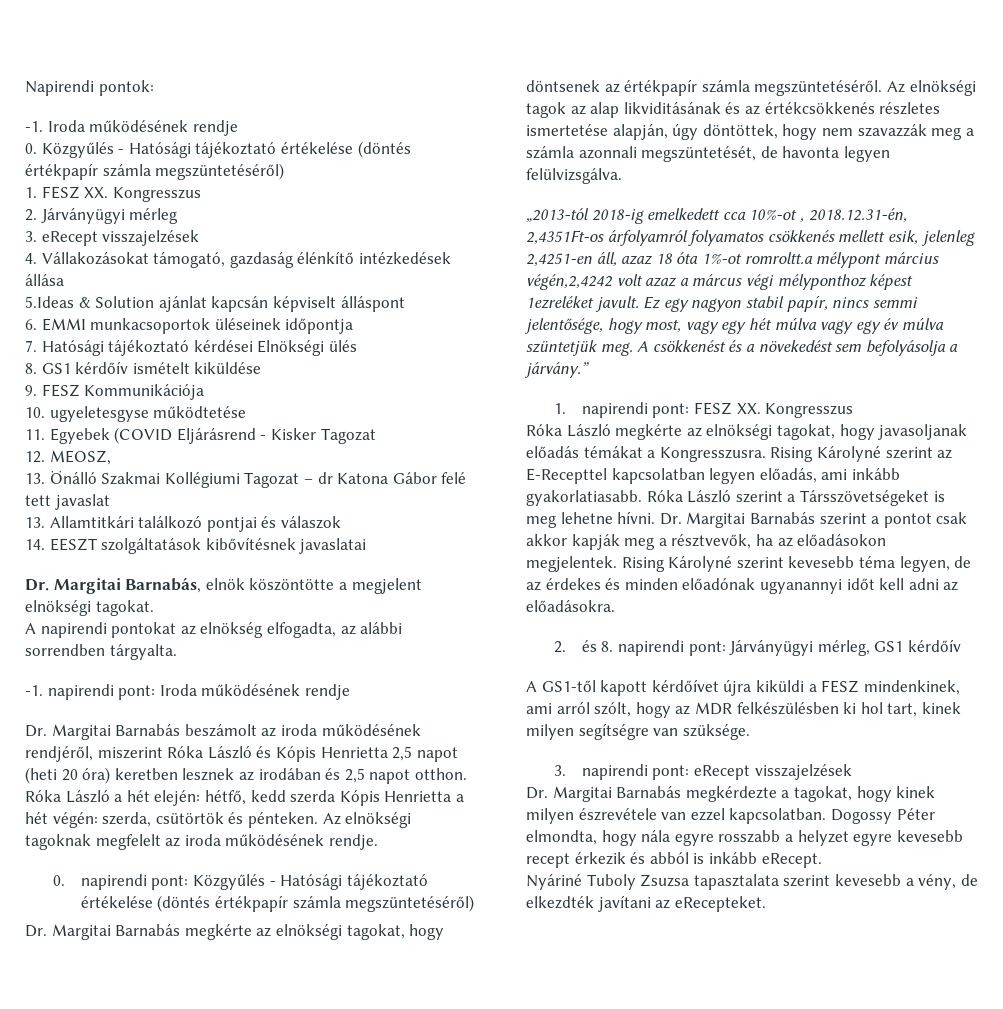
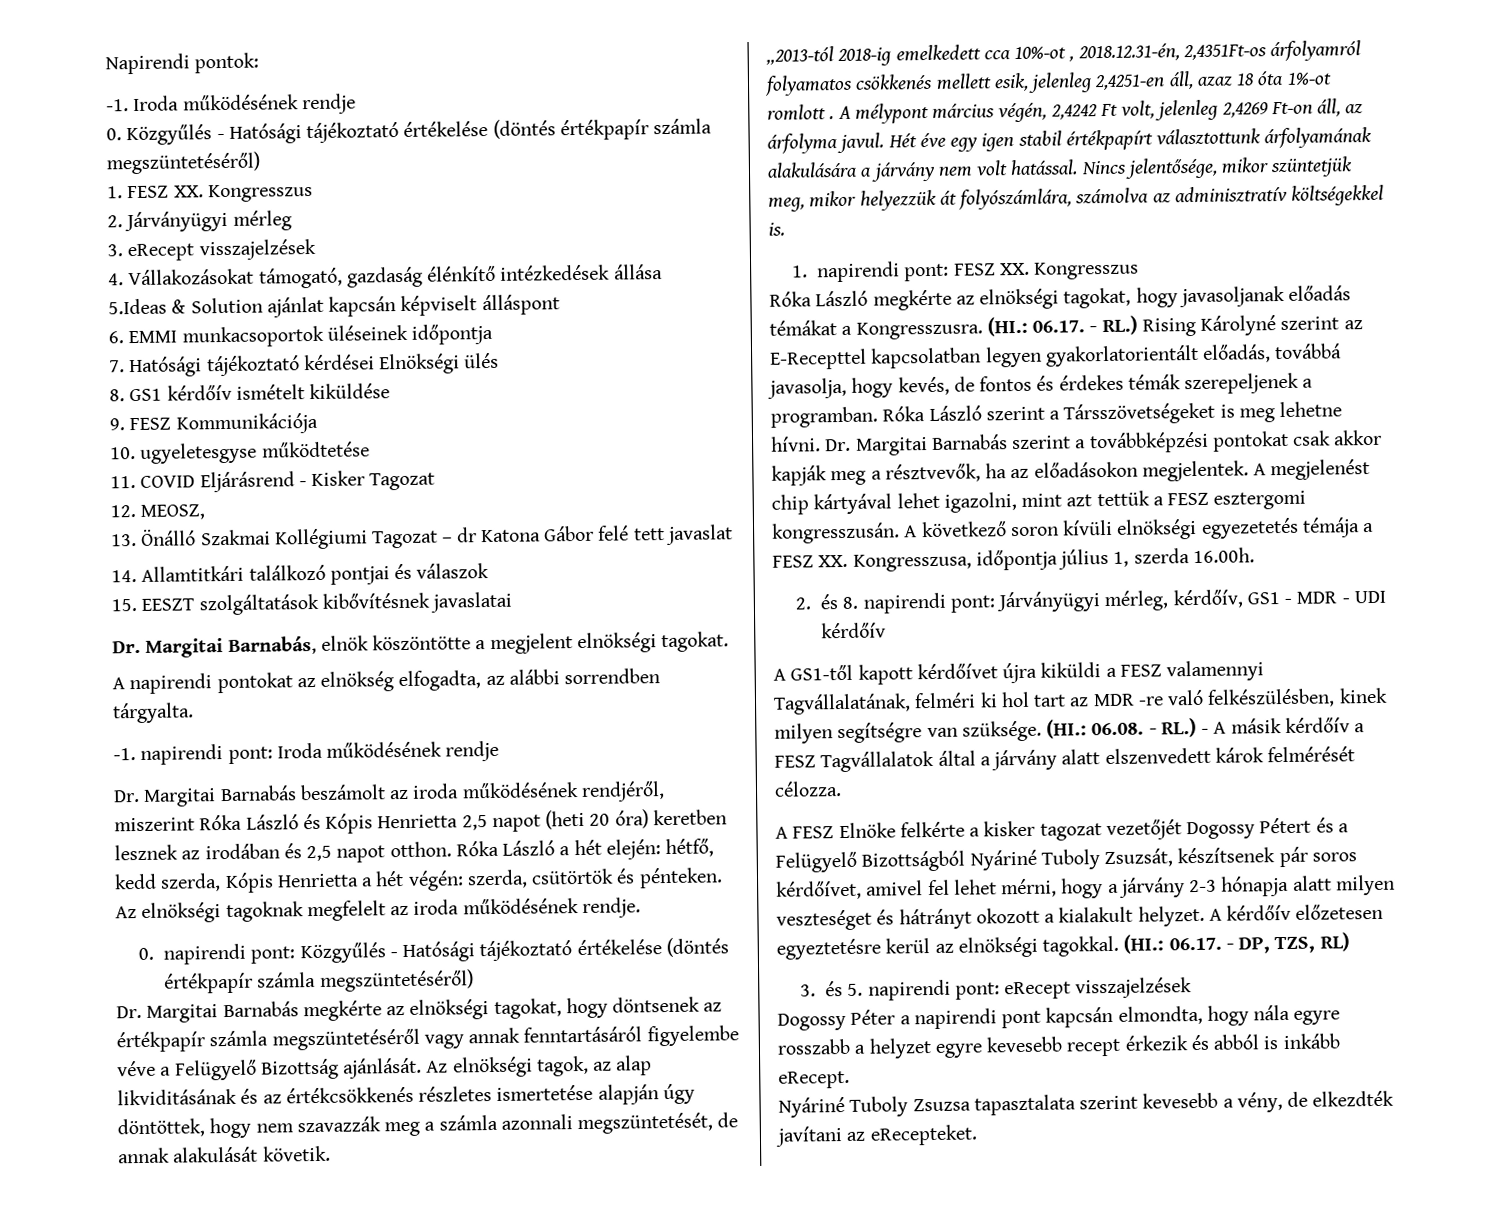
- 11. Egyebek (COVID Eljárásrend - Kisker Tagozat
+ 11. COVID Eljárásrend - Kisker Tagozat
- 13. Allamtitkári találkozó pontjai és válaszok
+ 14. Allamtitkári találkozó pontjai és válaszok
- 14. EESZT szolgáltatások kibővítésnek javaslatai
+ 15. EESZT szolgáltatások kibővítésnek javaslatai
- Róka László a hét elején: hétfő, kedd szerda Kópis Henrietta a hét végén: szerda, csütörtök és pénteken.
+ Róka László a hét elején: hétfő, kedd szerda, Kópis Henrietta a hét végén: szerda, csütörtök és pénteken.
- Dr. Margitai Barnabás megkérte az elnökségi tagokat, hogy döntsenek az értékpapír számla megszüntetéséről. Az elnökségi tagok az alap likviditásának és az értékcsökkenés részletes ismertetése alapján, úgy döntöttek, hogy nem szavazzák meg a számla azonnali megszüntetését, de havonta legyen felülvizsgálva.
+ Dr. Margitai Barnabás megkérte az elnökségi tagokat, hogy döntsenek az értékpapír számla megszüntetéséről vagy annak fenntartásáról figyelembe véve a Felügyelő Bizottság ajánlását. Az elnökségi tagok, az alap likviditásának és az értékcsökkenés részletes ismertetése alapján úgy döntöttek, hogy nem szavazzák meg a számla azonnali megszüntetését, de annak alakulását követik.
- „2013-tól 2018-ig emelkedett cca 10%-ot , 2018.12.31-én, 2,4351Ft-os árfolyamról folyamatos csökkenés mellett esik, jelenleg 2,4251-en áll, azaz 18 óta 1%-ot romroltt.a mélypont március végén,2,4242 volt azaz a márcus végi mélyponthoz képest 1ezreléket javult. Ez egy nagyon stabil papír, nincs semmi jelentősége, hogy most, vagy egy hét múlva vagy egy év múlva szüntetjük meg. A csökkenést és a növekedést sem befolyásolja a járvány.”
+ „2013-tól 2018-ig emelkedett cca 10%-ot , 2018.12.31-én, 2,4351Ft-os árfolyamról folyamatos csökkenés mellett esik, jelenleg 2,4251-en áll, azaz 18 óta 1%-ot romlott . A mélypont március végén, 2,4242 Ft volt, jelenleg 2,4269 Ft-on áll, az árfolyma javul. Hét éve egy igen stabil értékpapírt választottunk árfolyamának alakulására a járvány nem volt hatással. Nincs jelentősége, mikor szüntetjük meg, mikor helyezzük át folyószámlára, számolva az adminisztratív költségekkel is.
- Rising Károlyné szerint az E-Recepttel kapcsolatban legyen előadás, ami inkább gyakorlatiasabb.
+ (HI.: 06.17. - RL.) Rising Károlyné szerint az E-Recepttel kapcsolatban legyen gyakorlatorientált előadás, továbbá javasolja, hogy kevés, de fontos és érdekes témák szerepeljenek a programban.
- Dr. Margitai Barnabás szerint a pontot csak akkor kapják meg a résztvevők, ha az előadásokon megjelentek.
+ Dr. Margitai Barnabás szerint a továbbképzési pontokat csak akkor kapják meg a résztvevők, ha az előadásokon megjelentek.
- Rising Károlyné szerint kevesebb téma legyen, de az érdekes és minden előadónak ugyanannyi időt kell adni az előadásokra.
+ A megjelenést chip kártyával lehet igazolni, mint azt tettük a FESZ esztergomi kongresszusán. A következő soron kívüli elnökségi egyezetetés témája a FESZ XX. Kongresszusa, időpontja július 1, szerda 16.00h.
- 2. és 8. napirendi pont: Járványügyi mérleg, GS1 kérdőív
+ 2. és 8. napirendi pont: Járványügyi mérleg, kérdőív, GS1 - MDR - UDI kérdőív
- A GS1-től kapott kérdőívet újra kiküldi a FESZ mindenkinek, ami arról szólt, hogy az MDR felkészülésben ki hol tart, kinek milyen segítségre van szüksége.
- 3. napirendi pont: eRecept visszajelzések
+ A GS1-től kapott kérdőívet újra kiküldi a FESZ valamennyi Tagvállalatának, felméri ki hol tart az MDR -re való felkészülésben, kinek milyen segítségre van szüksége. (HI.: 06.08. - RL.) - A másik kérdőív a FESZ Tagvállalatok által a járvány alatt elszenvedett károk felmérését célozza.
+ A FESZ Elnöke felkérte a kisker tagozat vezetőjét Dogossy Pétert és a Felügyelő Bizottságból Nyáriné Tuboly Zsuzsát, készítsenek pár soros kérdőívet, amivel fel lehet mérni, hogy a járvány 2-3 hónapja alatt milyen veszteséget és hátrányt okozott a kialakult helyzet. A kérdőív előzetesen egyeztetésre kerül az elnökségi tagokkal. (HI.: 06.17. - DP, TZS, RL)
+ 3. és 5. napirendi pont: eRecept visszajelzések
- Dr. Margitai Barnabás megkérdezte a tagokat, hogy kinek milyen észrevétele van ezzel kapcsolatban. Dogossy Péter elmondta, hogy nála egyre rosszabb a helyzet egyre kevesebb recept érkezik és abból is inkább eRecept.
+ Dogossy Péter a napirendi pont kapcsán elmondta, hogy nála egyre rosszabb a helyzet egyre kevesebb recept érkezik és abból is inkább eRecept.

